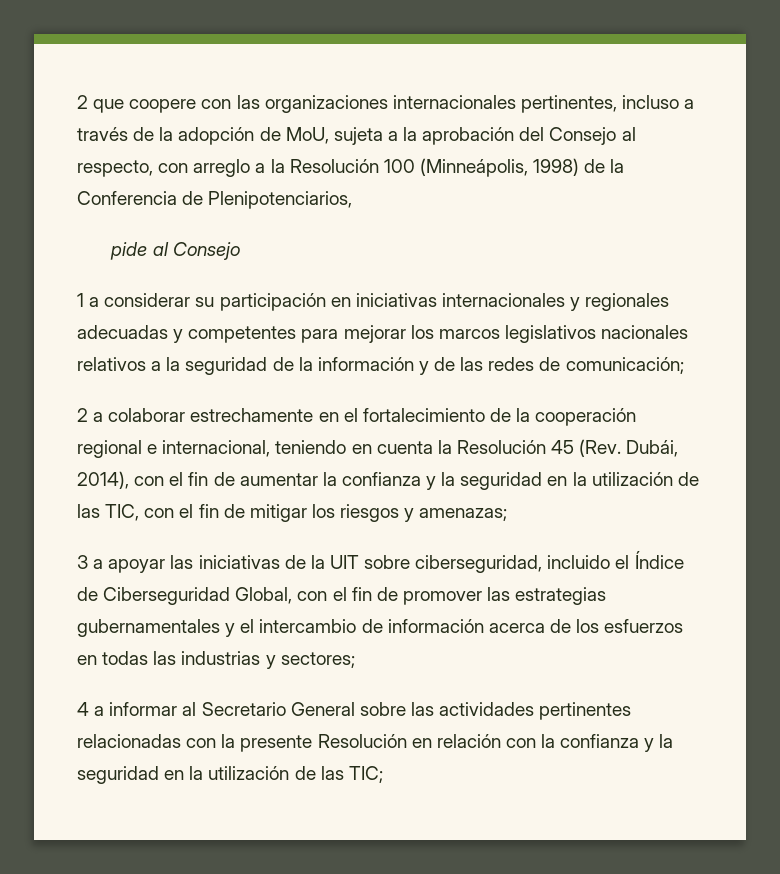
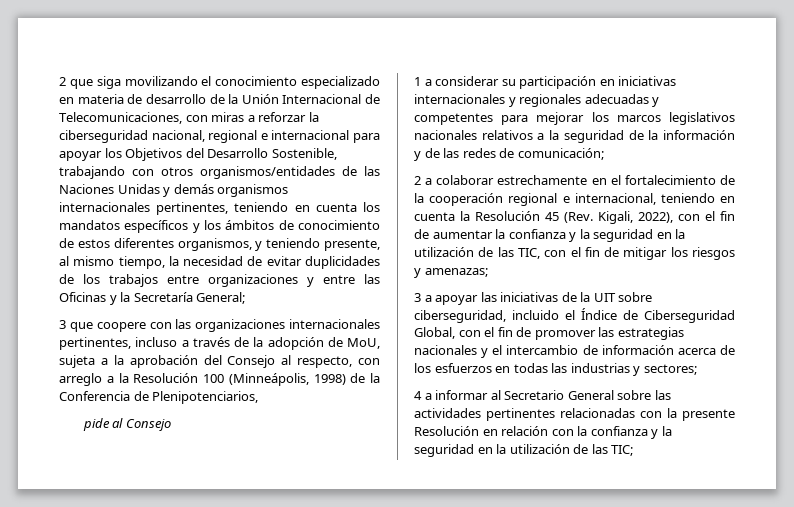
- 2 que coopere con las organizaciones internacionales pertinentes, incluso a través de la adopción de MoU, sujeta a la aprobación del Consejo al respecto, con arreglo a la Resolución 100 (Minneápolis, 1998) de la Conferencia de Plenipotenciarios,
+ 2 que siga movilizando el conocimiento especializado en materia de desarrollo de la Unión Internacional de Telecomunicaciones, con miras a reforzar la ciberseguridad nacional, regional e internacional para apoyar los Objetivos del Desarrollo Sostenible, trabajando con otros organismos/entidades de las Naciones Unidas y demás organismos internacionales pertinentes, teniendo en cuenta los mandatos específicos y los ámbitos de conocimiento de estos diferentes organismos, y teniendo presente, al mismo tiempo, la necesidad de evitar duplicidades de los trabajos entre organizaciones y entre las Oficinas y la Secretaría General;
+ 3 que coopere con las organizaciones internacionales pertinentes, incluso a través de la adopción de MoU, sujeta a la aprobación del Consejo al respecto, con arreglo a la Resolución 100 (Minneápolis, 1998) de la Conferencia de Plenipotenciarios,
- 2 a colaborar estrechamente en el fortalecimiento de la cooperación regional e internacional, teniendo en cuenta la Resolución 45 (Rev. Dubái, 2014), con el fin de aumentar la confianza y la seguridad en la utilización de las TIC, con el fin de mitigar los riesgos y amenazas;
+ 2 a colaborar estrechamente en el fortalecimiento de la cooperación regional e internacional, teniendo en cuenta la Resolución 45 (Rev. Kigali, 2022), con el fin de aumentar la confianza y la seguridad en la utilización de las TIC, con el fin de mitigar los riesgos y amenazas;
- 3 a apoyar las iniciativas de la UIT sobre ciberseguridad, incluido el Índice de Ciberseguridad Global, con el fin de promover las estrategias gubernamentales y el intercambio de información acerca de los esfuerzos en todas las industrias y sectores;
+ 3 a apoyar las iniciativas de la UIT sobre ciberseguridad, incluido el Índice de Ciberseguridad Global, con el fin de promover las estrategias nacionales y el intercambio de información acerca de los esfuerzos en todas las industrias y sectores;

